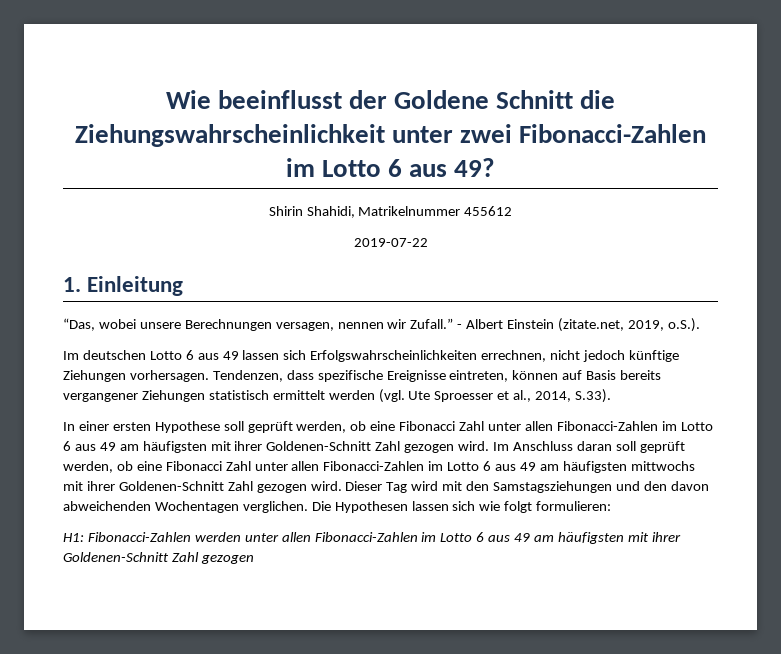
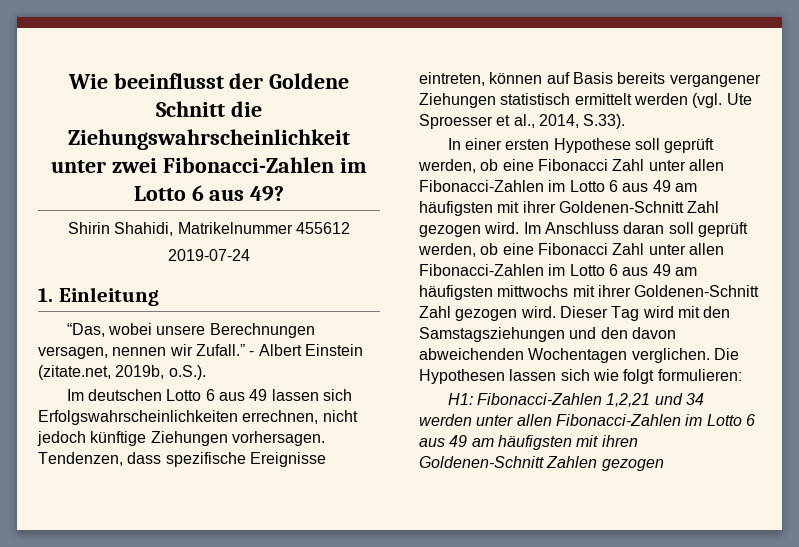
- 2019-07-22
+ 2019-07-24
- - Albert Einstein (zitate.net, 2019, o.S.).
+ - Albert Einstein (zitate.net, 2019b, o.S.).
- H1: Fibonacci-Zahlen werden unter allen Fibonacci-Zahlen im Lotto 6 aus 49 am häufigsten mit ihrer Goldenen-Schnitt Zahl gezogen
+ H1: Fibonacci-Zahlen 1,2,21 und 34 werden unter allen Fibonacci-Zahlen im Lotto 6 aus 49 am häufigsten mit ihren Goldenen-Schnitt Zahlen gezogen

